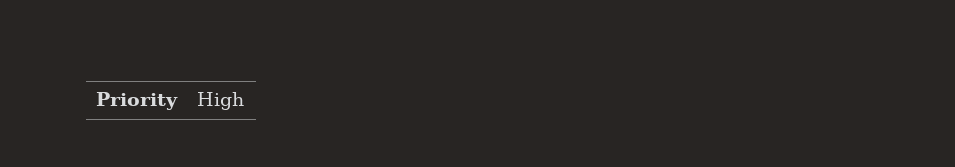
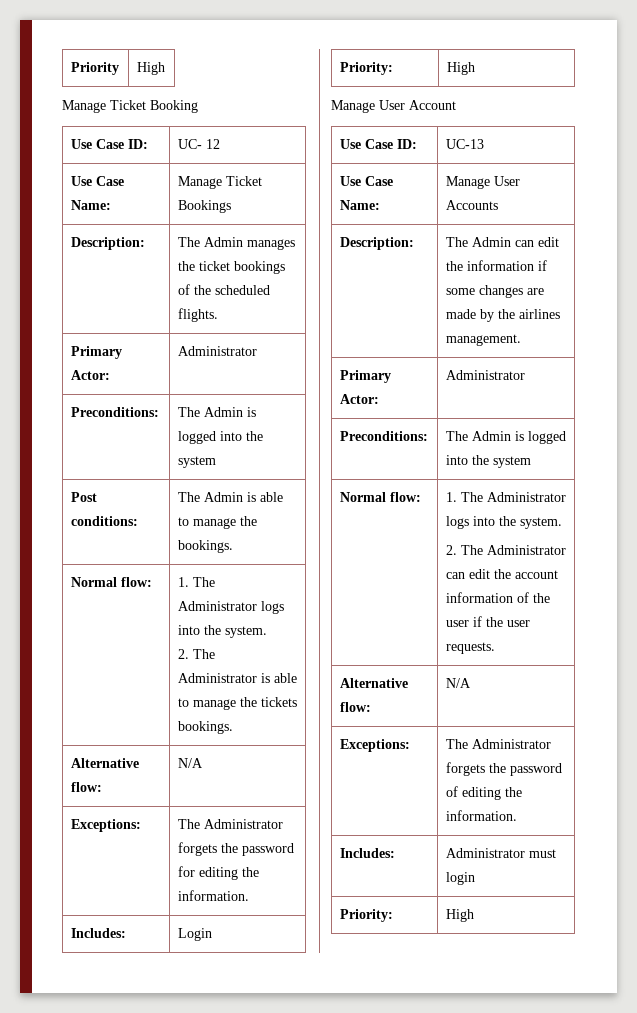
+ Manage Ticket Booking
+ Use Case ID: | UC- 12
+ Use Case Name: | Manage Ticket Bookings
+ Description: | The Admin manages the ticket bookings of the scheduled flights.
+ Primary Actor: | Administrator
+ Preconditions: | The Admin is logged into the system
+ Post conditions: | The Admin is able to manage the bookings.
+ Normal flow: | 1. The Administrator logs into the system.
+ 2. The Administrator is able to manage the tickets bookings.
+ Alternative flow: | N/A
+ Exceptions: | The Administrator forgets the password for editing the information.
+ Includes: | Login
+ Priority: | High
+ Manage User Account
+ Use Case ID: | UC-13
+ Use Case Name: | Manage User Accounts
+ Description: | The Admin can edit the information if some changes are made by the airlines management.
+ Primary Actor: | Administrator
+ Preconditions: | The Admin is logged into the system
+ Normal flow: | 1. The Administrator logs into the system.
+ 2. The Administrator can edit the account information of the user if the user requests.
+ Alternative flow: | N/A
+ Exceptions: | The Administrator forgets the password of editing the information.
+ Includes: | Administrator must login
+ Priority: | High

